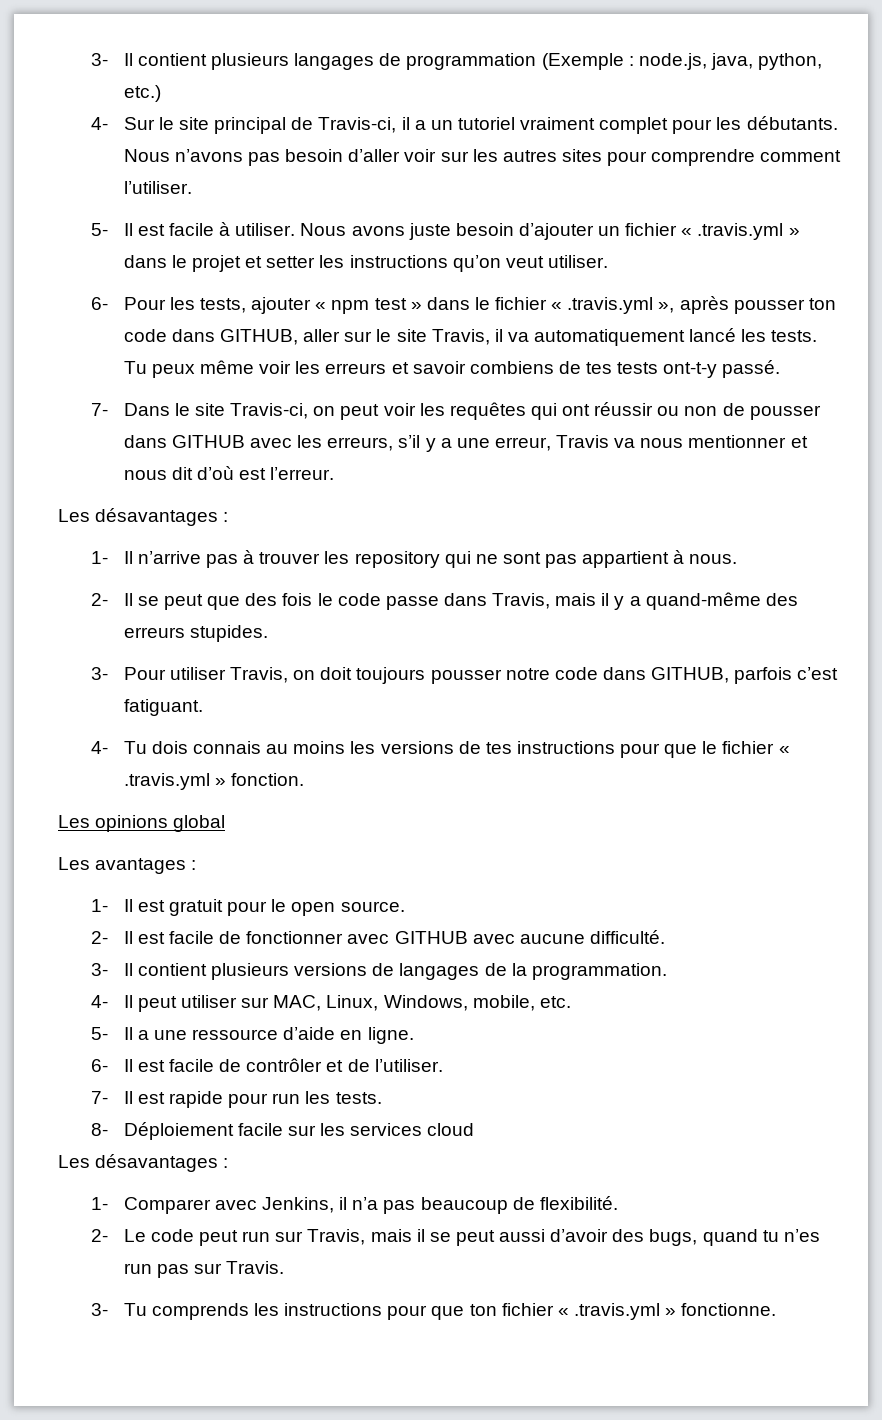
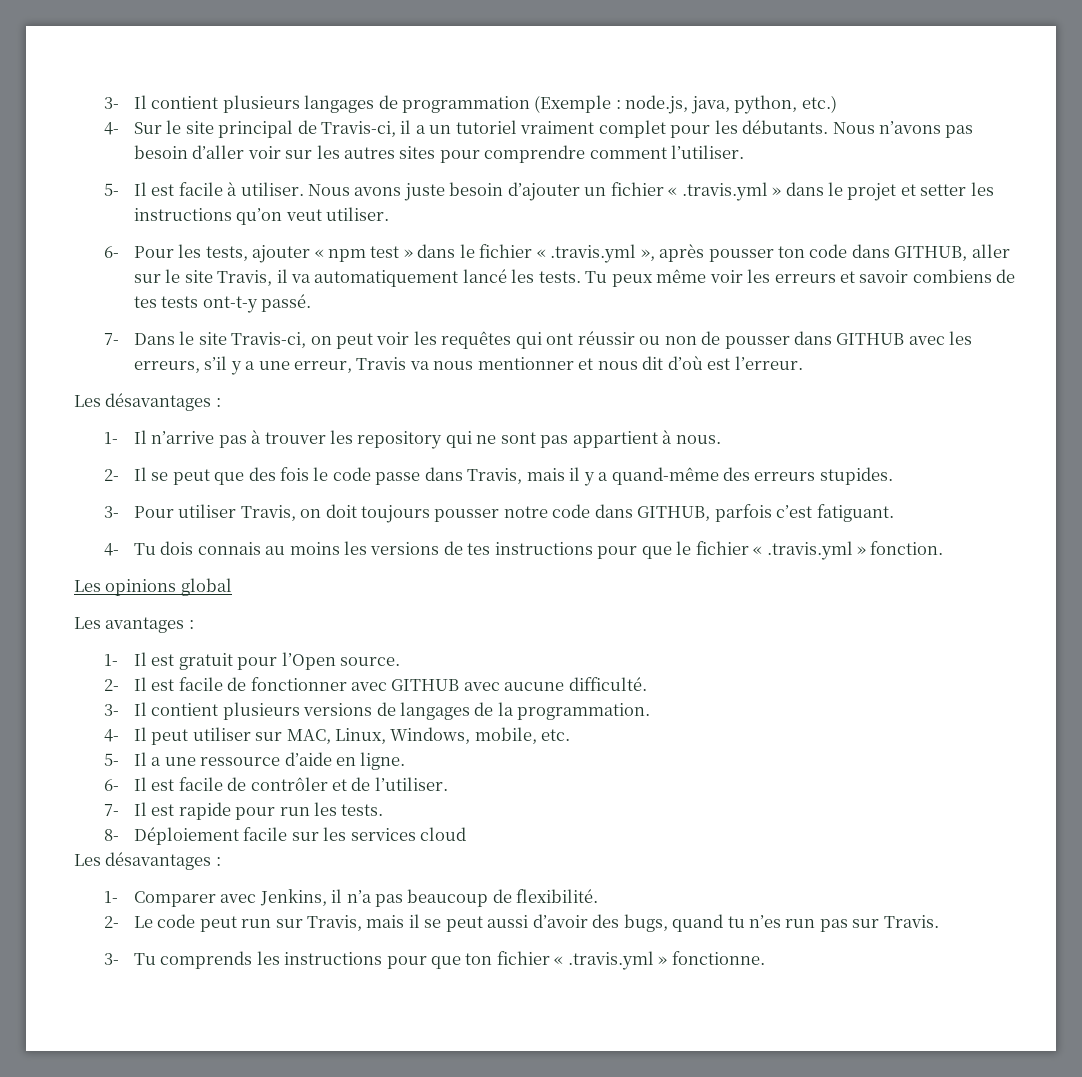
- 1- Il est gratuit pour le open source.
+ 1- Il est gratuit pour l’Open source.

